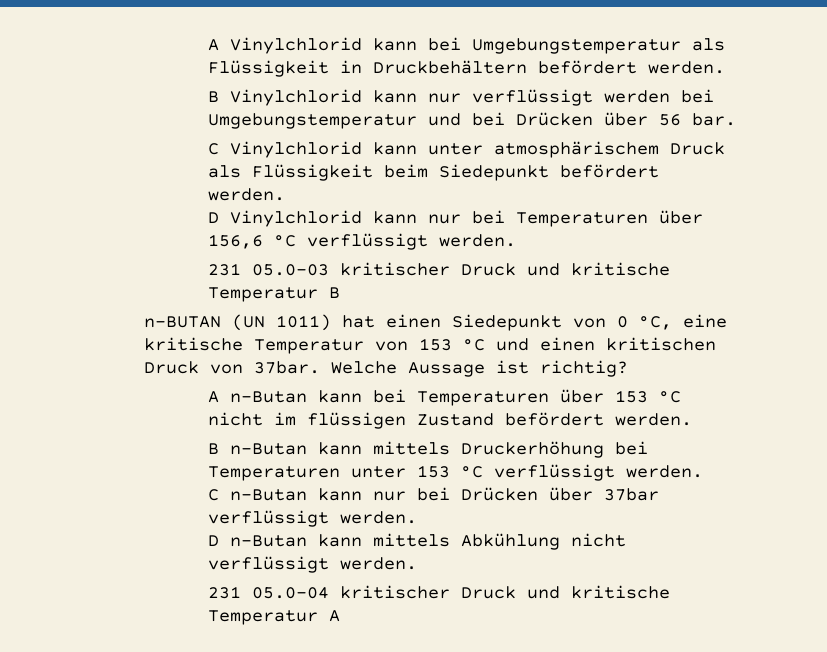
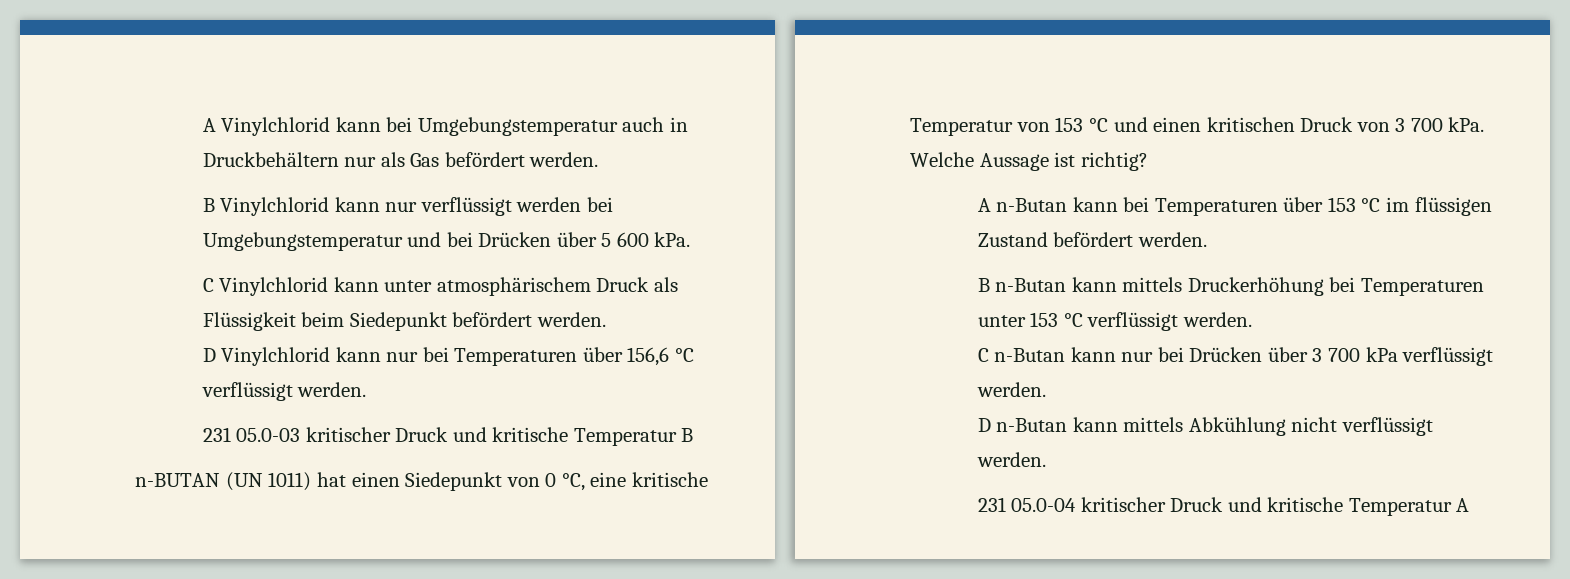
- A Vinylchlorid kann bei Umgebungstemperatur als Flüssigkeit in Druckbehältern befördert werden.
+ A Vinylchlorid kann bei Umgebungstemperatur auch in Druckbehältern nur als Gas befördert werden.
- B Vinylchlorid kann nur verflüssigt werden bei Umgebungstemperatur und bei Drücken über 56 bar.
+ B Vinylchlorid kann nur verflüssigt werden bei Umgebungstemperatur und bei Drücken über 5 600 kPa.
- n-BUTAN (UN 1011) hat einen Siedepunkt von 0 °C, eine kritische Temperatur von 153 °C und einen kritischen Druck von 37bar.
+ n-BUTAN (UN 1011) hat einen Siedepunkt von 0 °C, eine kritische Temperatur von 153 °C und einen kritischen Druck von 3 700 kPa.
- A n-Butan kann bei Temperaturen über 153 °C nicht im flüssigen Zustand befördert werden.
+ A n-Butan kann bei Temperaturen über 153 °C im flüssigen Zustand befördert werden.
- C n-Butan kann nur bei Drücken über 37bar verflüssigt werden.
+ C n-Butan kann nur bei Drücken über 3 700 kPa verflüssigt werden.

